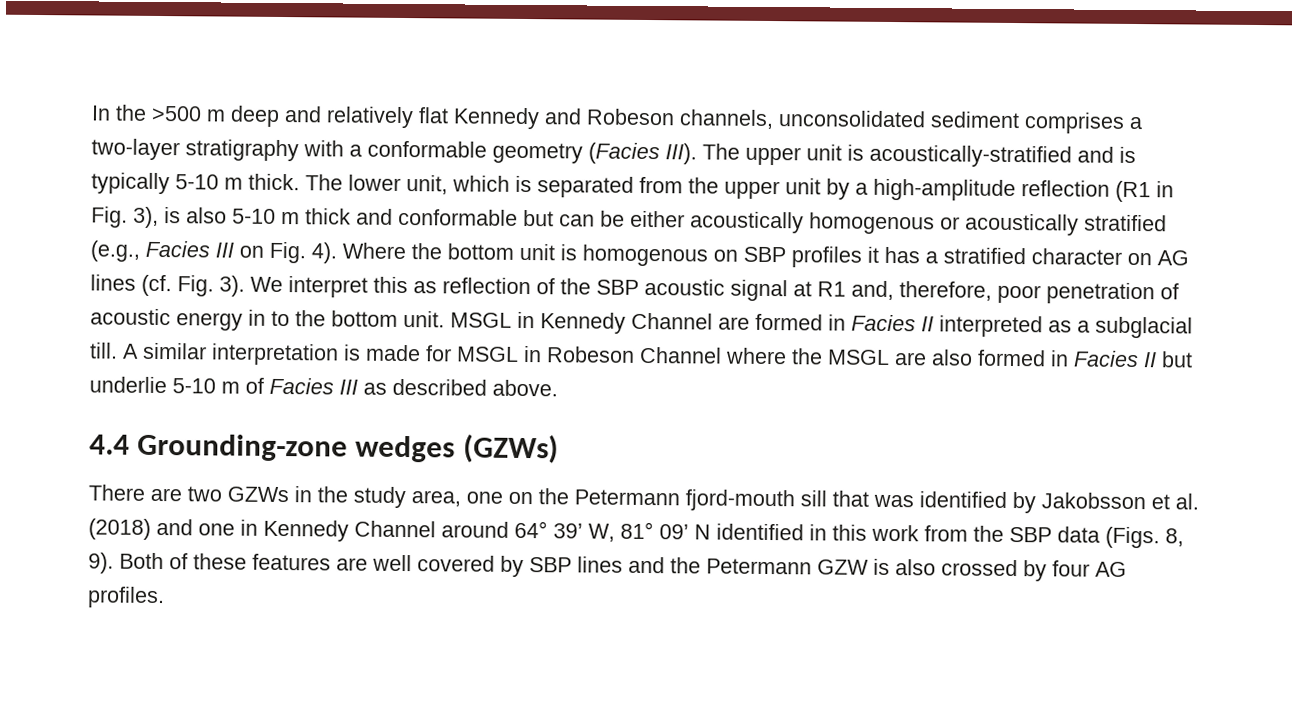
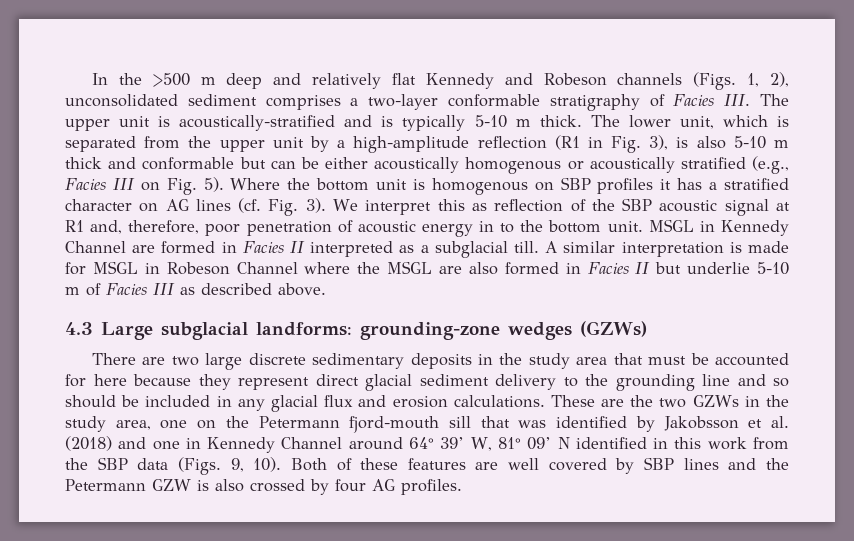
- In the >500 m deep and relatively flat Kennedy and Robeson channels, unconsolidated sediment comprises a two-layer stratigraphy with a conformable geometry (Facies III). The upper unit is acoustically-stratified and is typically 5-10 m thick.
+ In the >500 m deep and relatively flat Kennedy and Robeson channels (Figs. 1, 2), unconsolidated sediment comprises a two-layer conformable stratigraphy of Facies III. The upper unit is acoustically-stratified and is typically 5-10 m thick.
- The lower unit, which is separated from the upper unit by a high-amplitude reflection (R1 in Fig. 3), is also 5-10 m thick and conformable but can be either acoustically homogenous or acoustically stratified (e.g., Facies III on Fig. 4).
+ The lower unit, which is separated from the upper unit by a high-amplitude reflection (R1 in Fig. 3), is also 5-10 m thick and conformable but can be either acoustically homogenous or acoustically stratified (e.g., Facies III on Fig. 5).
- 4.4 Grounding-zone wedges (GZWs)
+ 4.3 Large subglacial landforms: grounding-zone wedges (GZWs)
- There are two GZWs in the study area, one on the Petermann fjord-mouth sill that was identified by Jakobsson et al. (2018) and one in Kennedy Channel around 64° 39’ W, 81° 09’ N identified in this work from the SBP data (Figs. 8, 9).
+ There are two large discrete sedimentary deposits in the study area that must be accounted for here because they represent direct glacial sediment delivery to the grounding line and so should be included in any glacial flux and erosion calculations. These are the two GZWs in the study area, one on the Petermann fjord-mouth sill that was identified by Jakobsson et al. (2018) and one in Kennedy Channel around 64° 39’ W, 81° 09’ N identified in this work from the SBP data (Figs. 9, 10).

